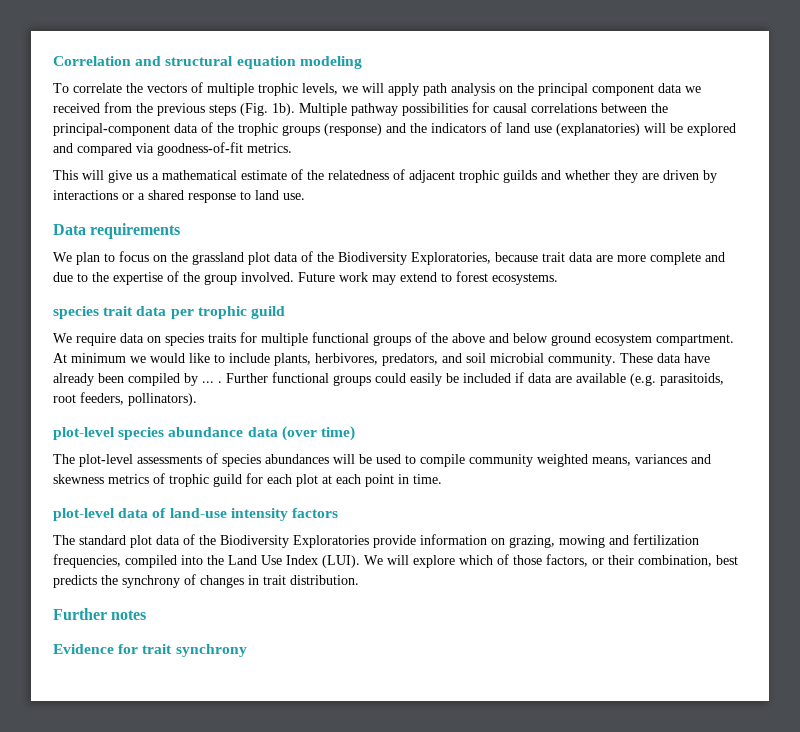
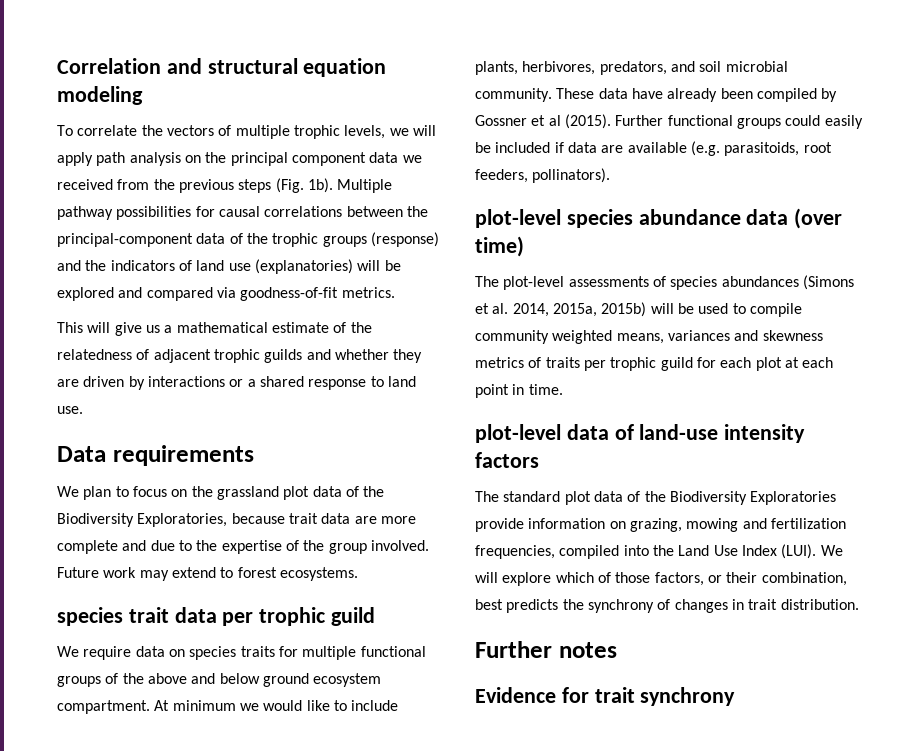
- These data have already been compiled by ... .
+ These data have already been compiled by Gossner et al (2015).
- The plot-level assessments of species abundances will be used to compile community weighted means, variances and skewness metrics of trophic guild for each plot at each point in time.
+ The plot-level assessments of species abundances (Simons et al. 2014, 2015a, 2015b) will be used to compile community weighted means, variances and skewness metrics of traits per trophic guild for each plot at each point in time.

